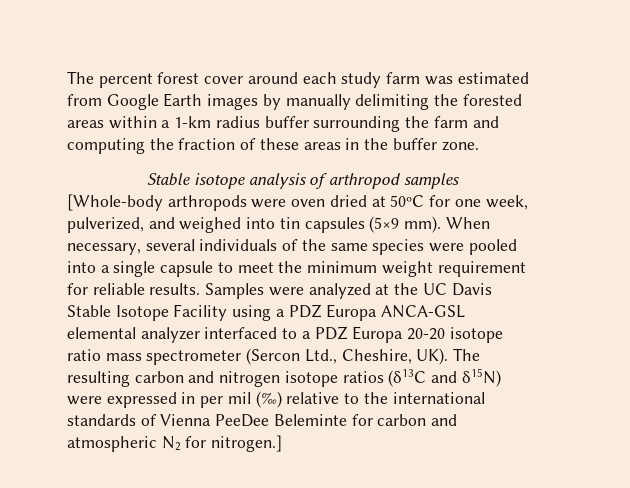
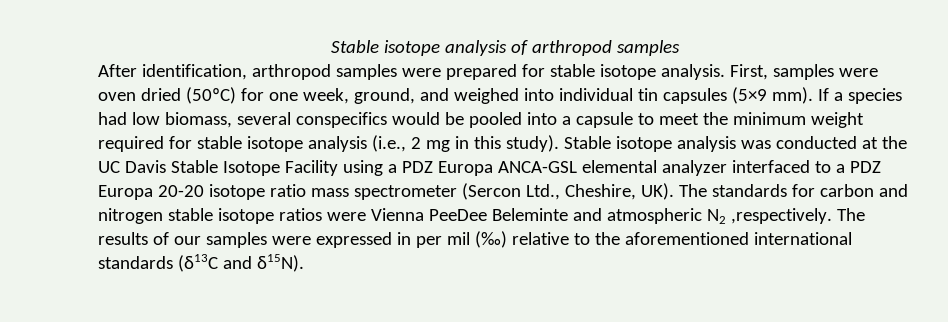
- The percent forest cover around each study farm was estimated from Google Earth images by manually delimiting the forested areas within a 1-km radius buffer surrounding the farm and computing the fraction of these areas in the buffer zone.
- [Whole-body arthropods were oven dried at 50ºC for one week, pulverized, and weighed into tin capsules (5×9 mm).
+ After identification, arthropod samples were prepared for stable isotope analysis. First, samples were oven dried (50ºC) for one week, ground, and weighed into individual tin capsules (5×9 mm).
- When necessary, several individuals of the same species were pooled into a single capsule to meet the minimum weight requirement for reliable results. Samples were analyzed at the UC Davis Stable Isotope Facility using a PDZ Europa ANCA-GSL elemental analyzer interfaced to a PDZ Europa 20-20 isotope ratio mass spectrometer (Sercon Ltd., Cheshire, UK). The resulting carbon and nitrogen isotope ratios (δ13C and δ15N) were expressed in per mil (‰) relative to the international standards of Vienna PeeDee Beleminte for carbon and atmospheric N2 for nitrogen.]
+ If a species had low biomass, several conspecifics would be pooled into a capsule to meet the minimum weight required for stable isotope analysis (i.e., 2 mg in this study). Stable isotope analysis was conducted at the UC Davis Stable Isotope Facility using a PDZ Europa ANCA-GSL elemental analyzer interfaced to a PDZ Europa 20-20 isotope ratio mass spectrometer (Sercon Ltd., Cheshire, UK). The standards for carbon and nitrogen stable isotope ratios were Vienna PeeDee Beleminte and atmospheric N2 ,respectively. The results of our samples were expressed in per mil (‰) relative to the aforementioned international standards (δ13C and δ15N).

